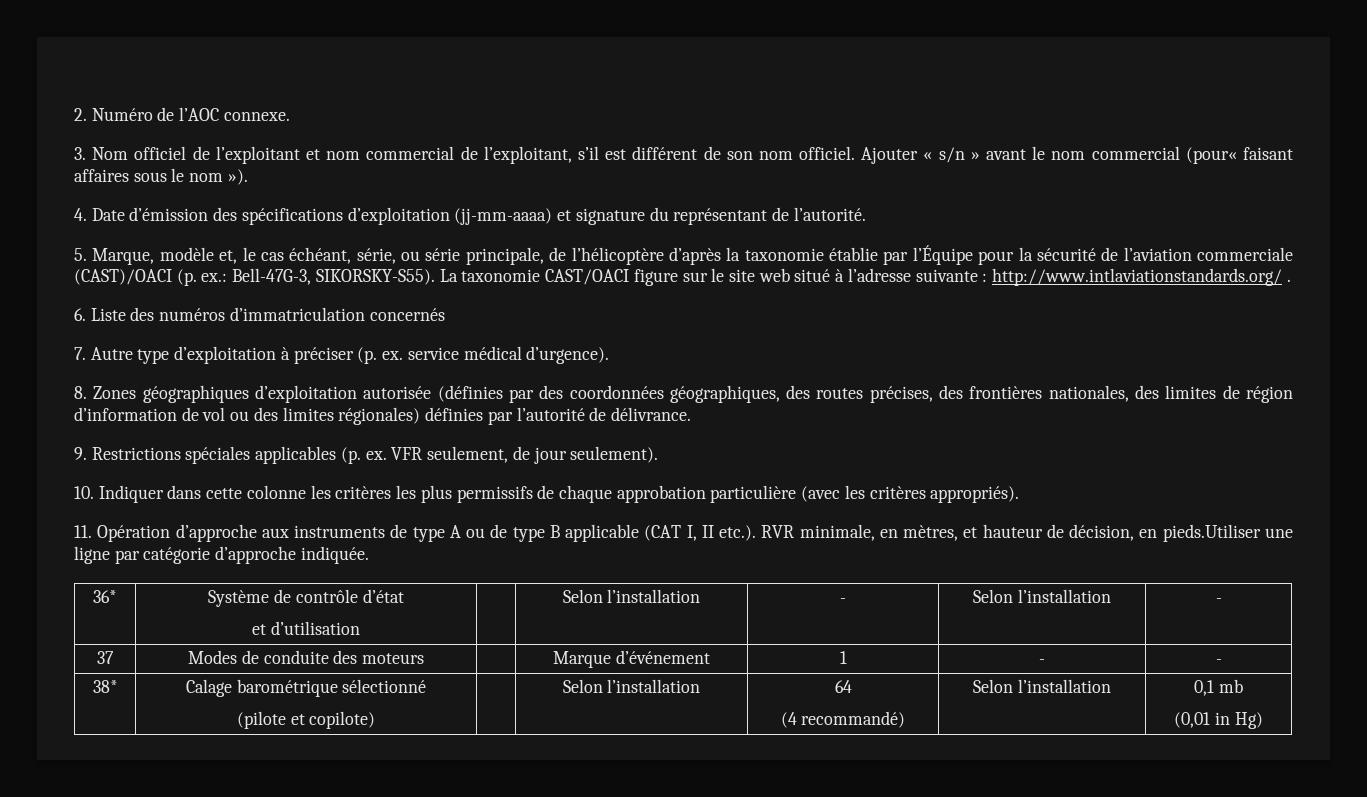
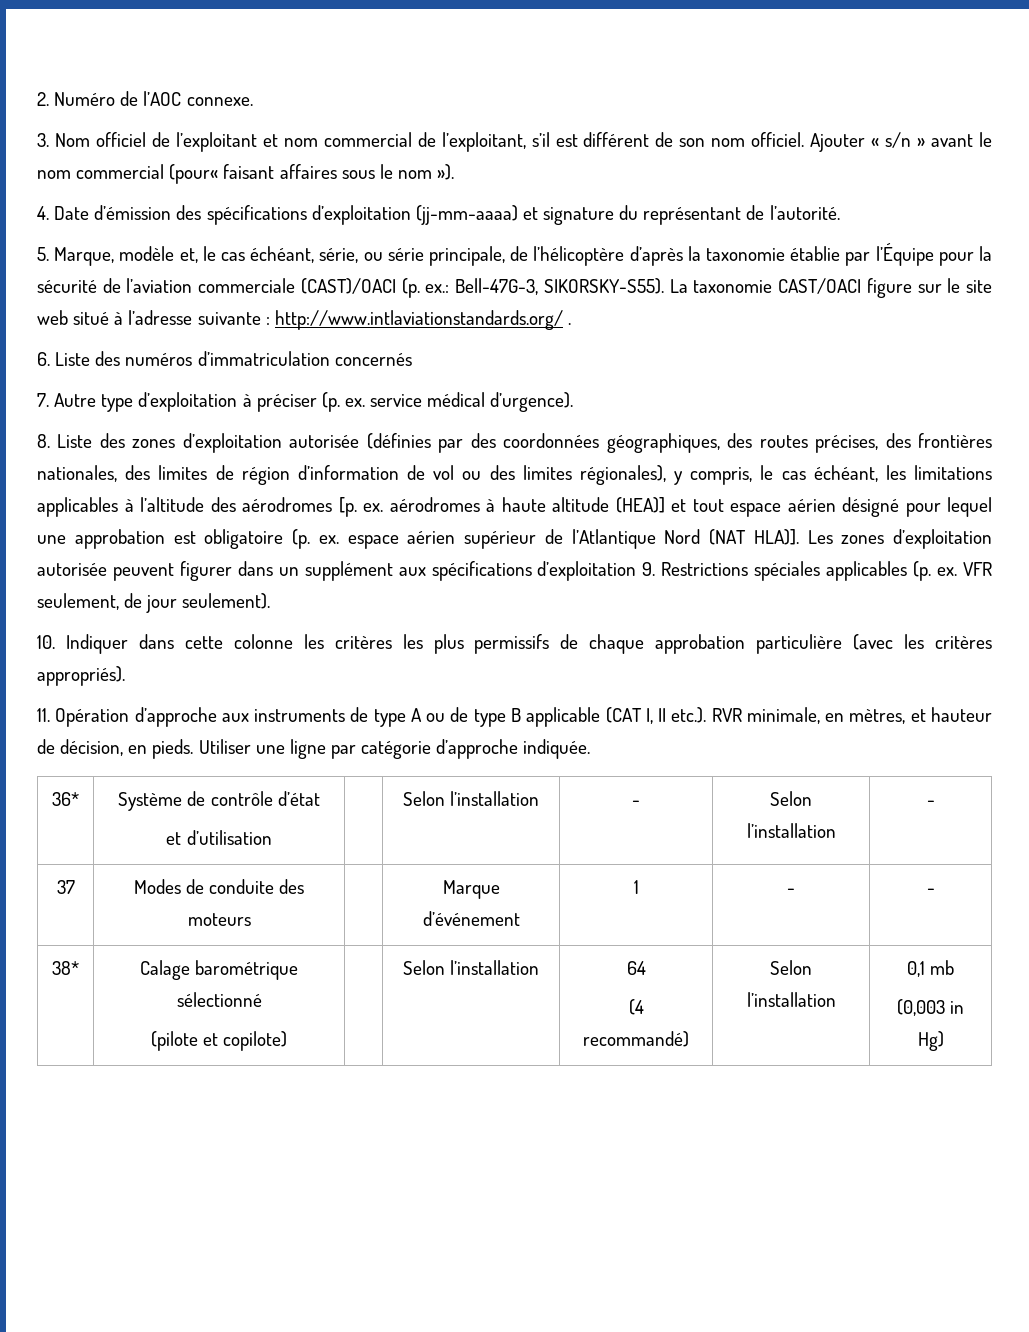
- 8. Zones géographiques d’exploitation autorisée (définies par des coordonnées géographiques, des routes précises, des frontières nationales, des limites de région d’information de vol ou des limites régionales) définies par l’autorité de délivrance.
- 9. Restrictions spéciales applicables (p. ex.
+ 8. Liste des zones d’exploitation autorisée (définies par des coordonnées géographiques, des routes précises, des frontières nationales, des limites de région d’information de vol ou des limites régionales), y compris, le cas échéant, les limitations applicables à l’altitude des aérodromes [p. ex. aérodromes à haute altitude (HEA)] et tout espace aérien désigné pour lequel une approbation est obligatoire (p. ex. espace aérien supérieur de l’Atlantique Nord (NAT HLA)]. Les zones d’exploitation autorisée peuvent figurer dans un supplément aux spécifications d’exploitation 9. Restrictions spéciales applicables (p. ex.
- 11. Opération d’approche aux instruments de type A ou de type B applicable (CAT I, II etc.). RVR minimale, en mètres, et hauteur de décision, en pieds.Utiliser une ligne par catégorie d’approche indiquée.
+ 11. Opération d’approche aux instruments de type A ou de type B applicable (CAT I, II etc.). RVR minimale, en mètres, et hauteur de décision, en pieds. Utiliser une ligne par catégorie d’approche indiquée.
  38* | Calage barométrique sélectionné
  (pilote et copilote) | | Selon l’installation | 64
  (4 recommandé) | Selon l’installation | 0,1 mb
- (0,01 in Hg)
+ (0,003 in Hg)

